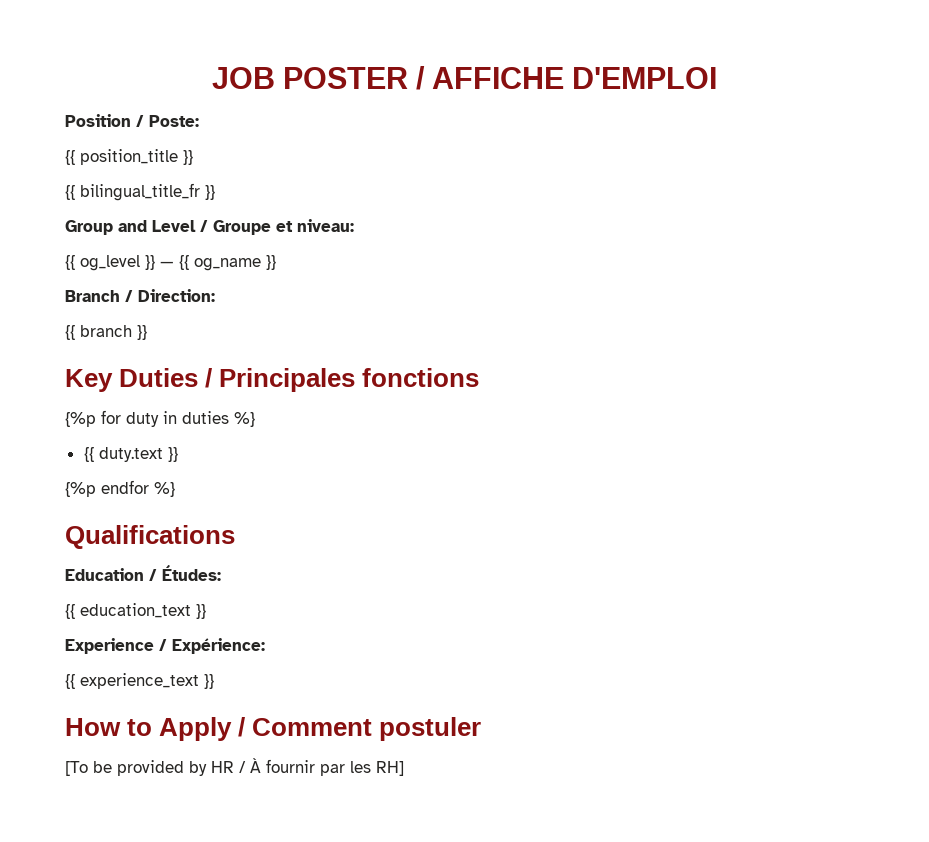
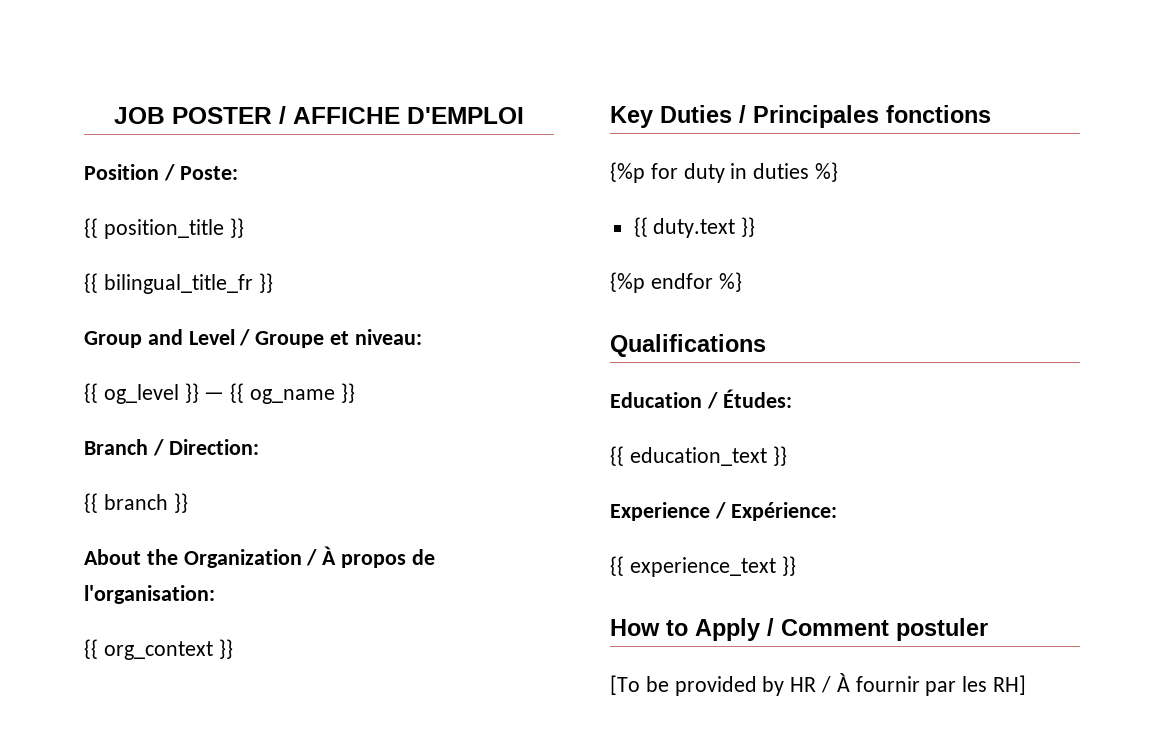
+ About the Organization / À propos de l'organisation:
+ {{ org_context }}

